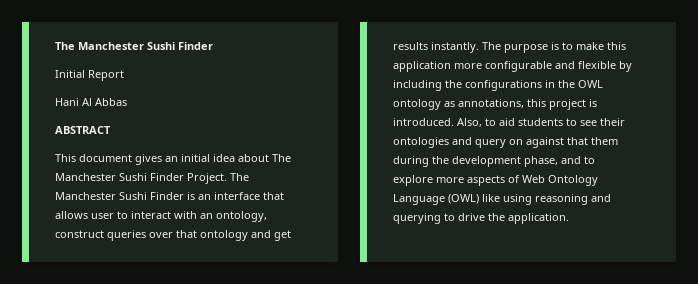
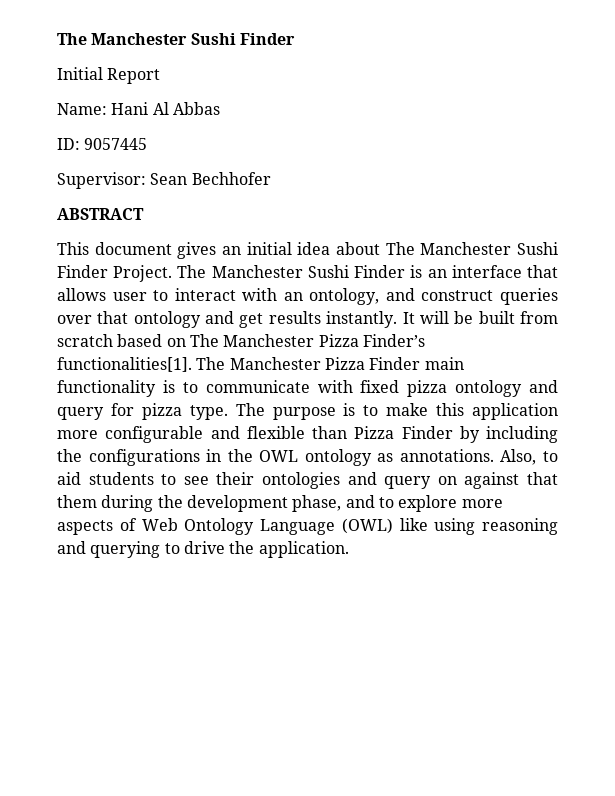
- Hani Al Abbas
+ Name: Hani Al Abbas
+ ID: 9057445
+ Supervisor: Sean Bechhofer
- The Manchester Sushi Finder is an interface that allows user to interact with an ontology, construct queries over that ontology and get results instantly.
+ The Manchester Sushi Finder is an interface that allows user to interact with an ontology, and construct queries over that ontology and get results instantly.
+ It will be built from scratch based on The Manchester Pizza Finder’s functionalities[1]. The Manchester Pizza Finder main functionality is to communicate with fixed pizza ontology and query for pizza type.
- The purpose is to make this application more configurable and flexible by including the configurations in the OWL ontology as annotations, this project is introduced.
+ The purpose is to make this application more configurable and flexible than Pizza Finder by including the configurations in the OWL ontology as annotations.

